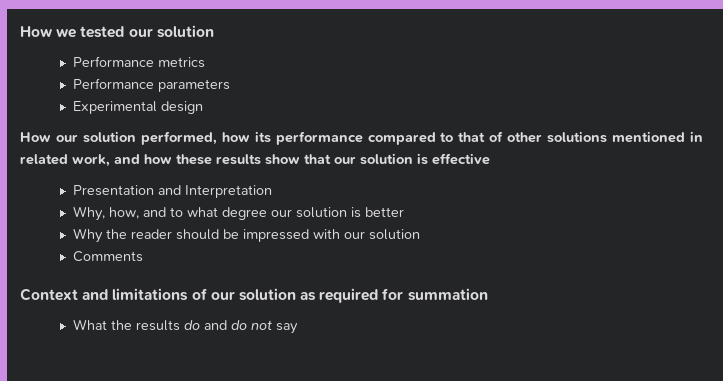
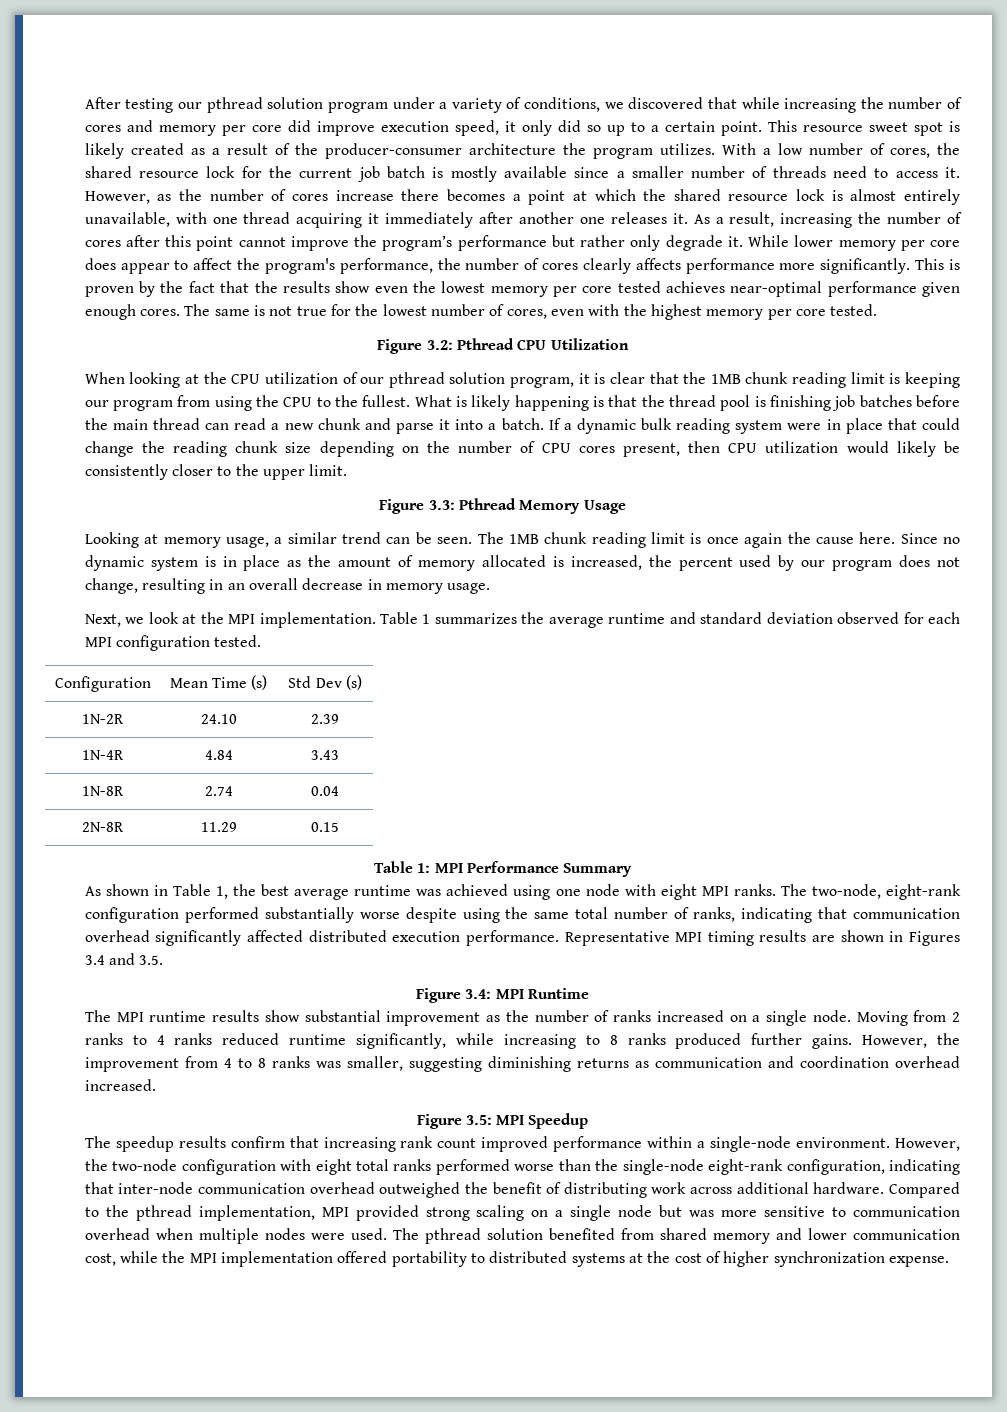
- How we tested our solution
- Performance metrics
- Performance parameters
- Experimental design
- How our solution performed, how its performance compared to that of other solutions mentioned in related work, and how these results show that our solution is effective
- Presentation and Interpretation
- Why, how, and to what degree our solution is better
- Why the reader should be impressed with our solution
- Comments
- Context and limitations of our solution as required for summation
- What the results do and do not say
+ After testing our pthread solution program under a variety of conditions, we discovered that while increasing the number of cores and memory per core did improve execution speed, it only did so up to a certain point. This resource sweet spot is likely created as a result of the producer-consumer architecture the program utilizes. With a low number of cores, the shared resource lock for the current job batch is mostly available since a smaller number of threads need to access it. However, as the number of cores increase there becomes a point at which the shared resource lock is almost entirely unavailable, with one thread acquiring it immediately after another one releases it. As a result, increasing the number of cores after this point cannot improve the program’s performance but rather only degrade it. While lower memory per core does appear to affect the program's performance, the number of cores clearly affects performance more significantly. This is proven by the fact that the results show even the lowest memory per core tested achieves near-optimal performance given enough cores. The same is not true for the lowest number of cores, even with the highest memory per core tested.
+ Figure 3.2: Pthread CPU Utilization
+ When looking at the CPU utilization of our pthread solution program, it is clear that the 1MB chunk reading limit is keeping our program from using the CPU to the fullest. What is likely happening is that the thread pool is finishing job batches before the main thread can read a new chunk and parse it into a batch. If a dynamic bulk reading system were in place that could change the reading chunk size depending on the number of CPU cores present, then CPU utilization would likely be consistently closer to the upper limit.
+ Figure 3.3: Pthread Memory Usage
+ Looking at memory usage, a similar trend can be seen. The 1MB chunk reading limit is once again the cause here. Since no dynamic system is in place as the amount of memory allocated is increased, the percent used by our program does not change, resulting in an overall decrease in memory usage.
+ Next, we look at the MPI implementation. Table 1 summarizes the average runtime and standard deviation observed for each MPI configuration tested.
+ Configuration | Mean Time (s) | Std Dev (s)
+ 1N-2R | 24.10 | 2.39
+ 1N-4R | 4.84 | 3.43
+ 1N-8R | 2.74 | 0.04
+ 2N-8R | 11.29 | 0.15
+ Table 1: MPI Performance Summary
+ As shown in Table 1, the best average runtime was achieved using one node with eight MPI ranks. The two-node, eight-rank configuration performed substantially worse despite using the same total number of ranks, indicating that communication overhead significantly affected distributed execution performance. Representative MPI timing results are shown in Figures 3.4 and 3.5.
+ Figure 3.4: MPI Runtime
+ The MPI runtime results show substantial improvement as the number of ranks increased on a single node. Moving from 2 ranks to 4 ranks reduced runtime significantly, while increasing to 8 ranks produced further gains. However, the improvement from 4 to 8 ranks was smaller, suggesting diminishing returns as communication and coordination overhead increased.
+ Figure 3.5: MPI Speedup
+ The speedup results confirm that increasing rank count improved performance within a single-node environment. However, the two-node configuration with eight total ranks performed worse than the single-node eight-rank configuration, indicating that inter-node communication overhead outweighed the benefit of distributing work across additional hardware. Compared to the pthread implementation, MPI provided strong scaling on a single node but was more sensitive to communication overhead when multiple nodes were used. The pthread solution benefited from shared memory and lower communication cost, while the MPI implementation offered portability to distributed systems at the cost of higher synchronization expense.

